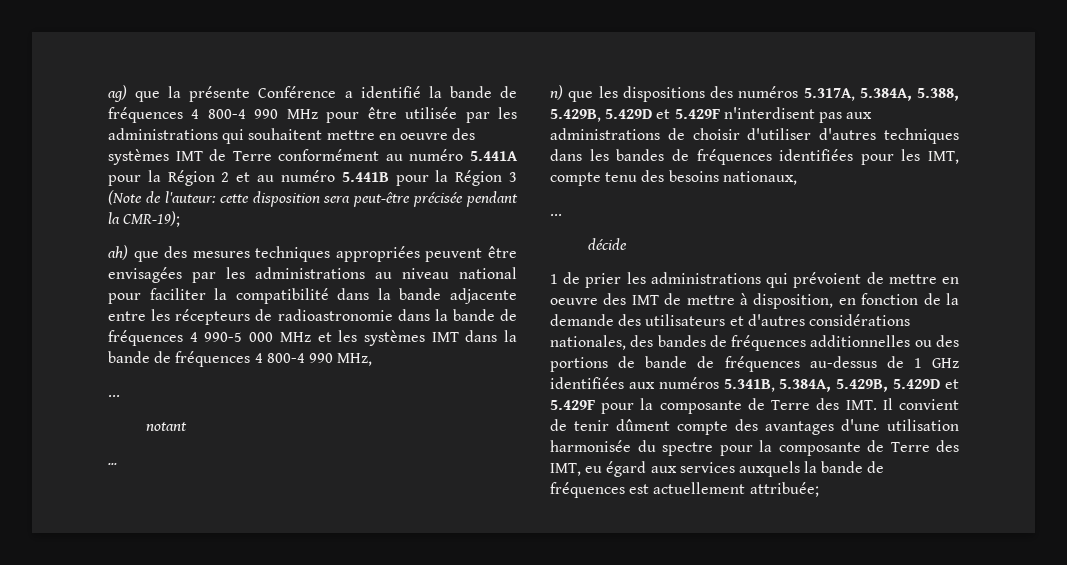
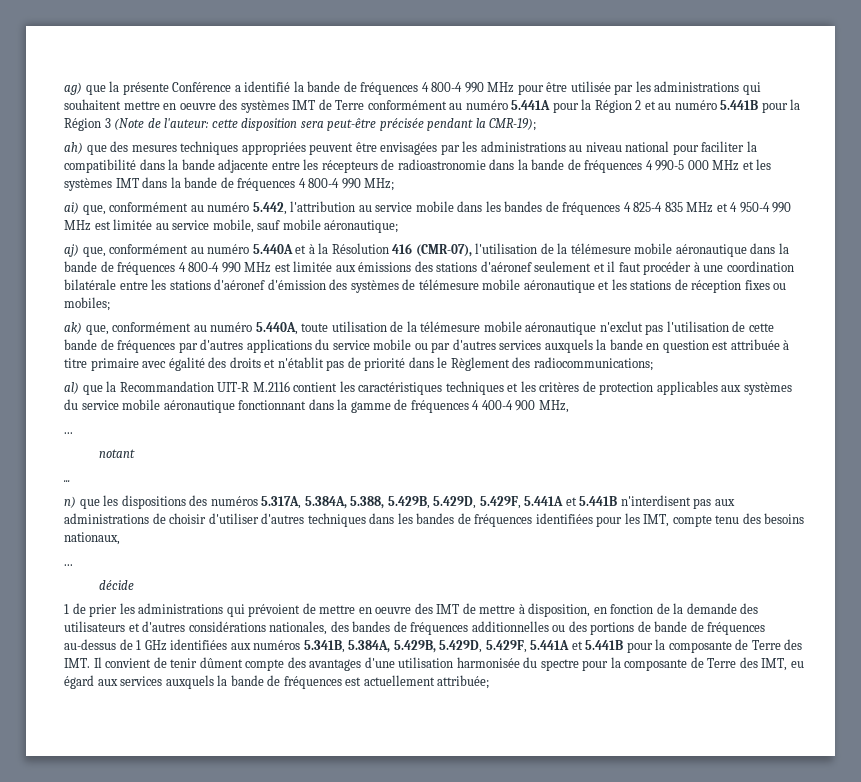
- ah) que des mesures techniques appropriées peuvent être envisagées par les administrations au niveau national pour faciliter la compatibilité dans la bande adjacente entre les récepteurs de radioastronomie dans la bande de fréquences 4 990-5 000 MHz et les systèmes IMT dans la bande de fréquences 4 800-4 990 MHz,
+ ah) que des mesures techniques appropriées peuvent être envisagées par les administrations au niveau national pour faciliter la compatibilité dans la bande adjacente entre les récepteurs de radioastronomie dans la bande de fréquences 4 990-5 000 MHz et les systèmes IMT dans la bande de fréquences 4 800-4 990 MHz;
+ ai) que, conformément au numéro 5.442, l'attribution au service mobile dans les bandes de fréquences 4 825-4 835 MHz et 4 950-4 990 MHz est limitée au service mobile, sauf mobile aéronautique;
+ aj) que, conformément au numéro 5.440A et à la Résolution 416 (CMR-07), l'utilisation de la télémesure mobile aéronautique dans la bande de fréquences 4 800-4 990 MHz est limitée aux émissions des stations d'aéronef seulement et il faut procéder à une coordination bilatérale entre les stations d'aéronef d'émission des systèmes de télémesure mobile aéronautique et les stations de réception fixes ou mobiles;
+ ak) que, conformément au numéro 5.440A, toute utilisation de la télémesure mobile aéronautique n'exclut pas l'utilisation de cette bande de fréquences par d'autres applications du service mobile ou par d'autres services auxquels la bande en question est attribuée à titre primaire avec égalité des droits et n'établit pas de priorité dans le Règlement des radiocommunications;
+ al) que la Recommandation UIT-R M.2116 contient les caractéristiques techniques et les critères de protection applicables aux systèmes du service mobile aéronautique fonctionnant dans la gamme de fréquences 4 400-4 900 MHz,
- n) que les dispositions des numéros 5.317A, 5.384A, 5.388, 5.429B, 5.429D et 5.429F n'interdisent pas aux administrations de choisir d'utiliser d'autres techniques dans les bandes de fréquences identifiées pour les IMT, compte tenu des besoins nationaux,
+ n) que les dispositions des numéros 5.317A, 5.384A, 5.388, 5.429B, 5.429D, 5.429F, 5.441A et 5.441B n'interdisent pas aux administrations de choisir d'utiliser d'autres techniques dans les bandes de fréquences identifiées pour les IMT, compte tenu des besoins nationaux,
- 1 de prier les administrations qui prévoient de mettre en oeuvre des IMT de mettre à disposition, en fonction de la demande des utilisateurs et d'autres considérations nationales, des bandes de fréquences additionnelles ou des portions de bande de fréquences au-dessus de 1 GHz identifiées aux numéros 5.341B, 5.384A, 5.429B, 5.429D et 5.429F pour la composante de Terre des IMT. Il convient de tenir dûment compte des avantages d'une utilisation harmonisée du spectre pour la composante de Terre des IMT, eu égard aux services auxquels la bande de fréquences est actuellement attribuée;
+ 1 de prier les administrations qui prévoient de mettre en oeuvre des IMT de mettre à disposition, en fonction de la demande des utilisateurs et d'autres considérations nationales, des bandes de fréquences additionnelles ou des portions de bande de fréquences au-dessus de 1 GHz identifiées aux numéros 5.341B, 5.384A, 5.429B, 5.429D, 5.429F, 5.441A et 5.441B pour la composante de Terre des IMT. Il convient de tenir dûment compte des avantages d'une utilisation harmonisée du spectre pour la composante de Terre des IMT, eu égard aux services auxquels la bande de fréquences est actuellement attribuée;

